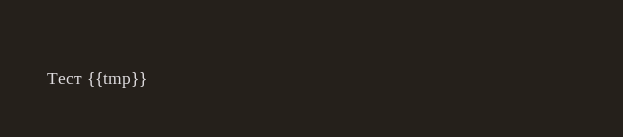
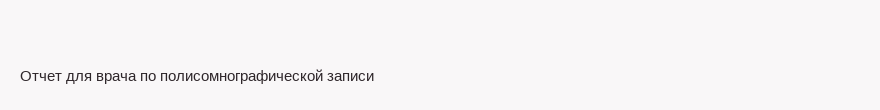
- Тест {{tmp}}
+ Отчет для врача по полисомнографической записи

